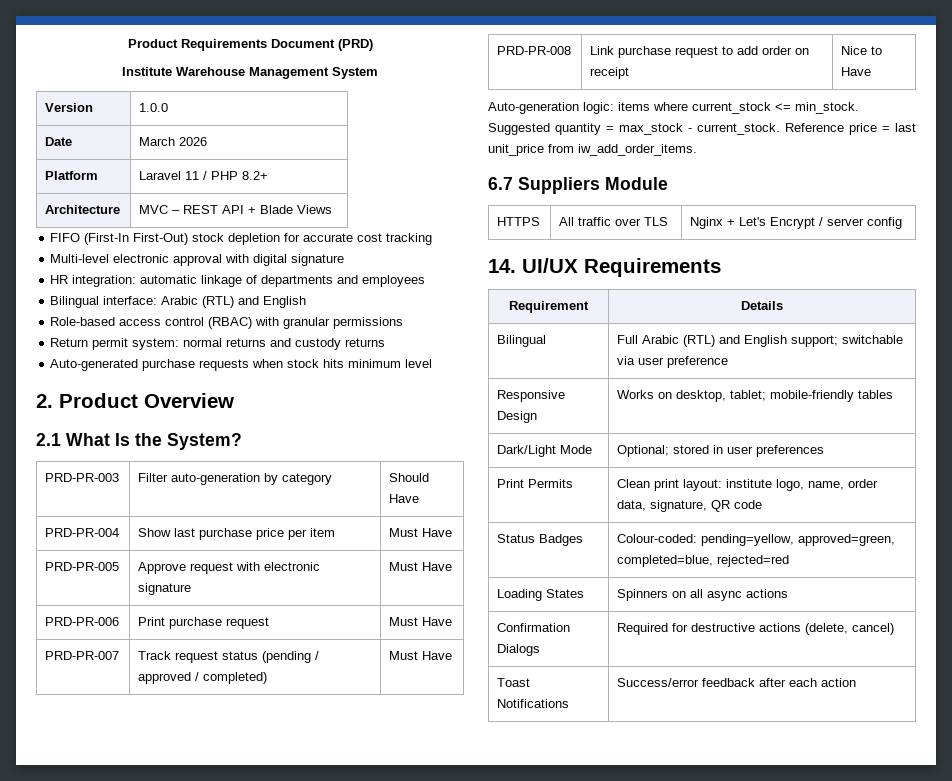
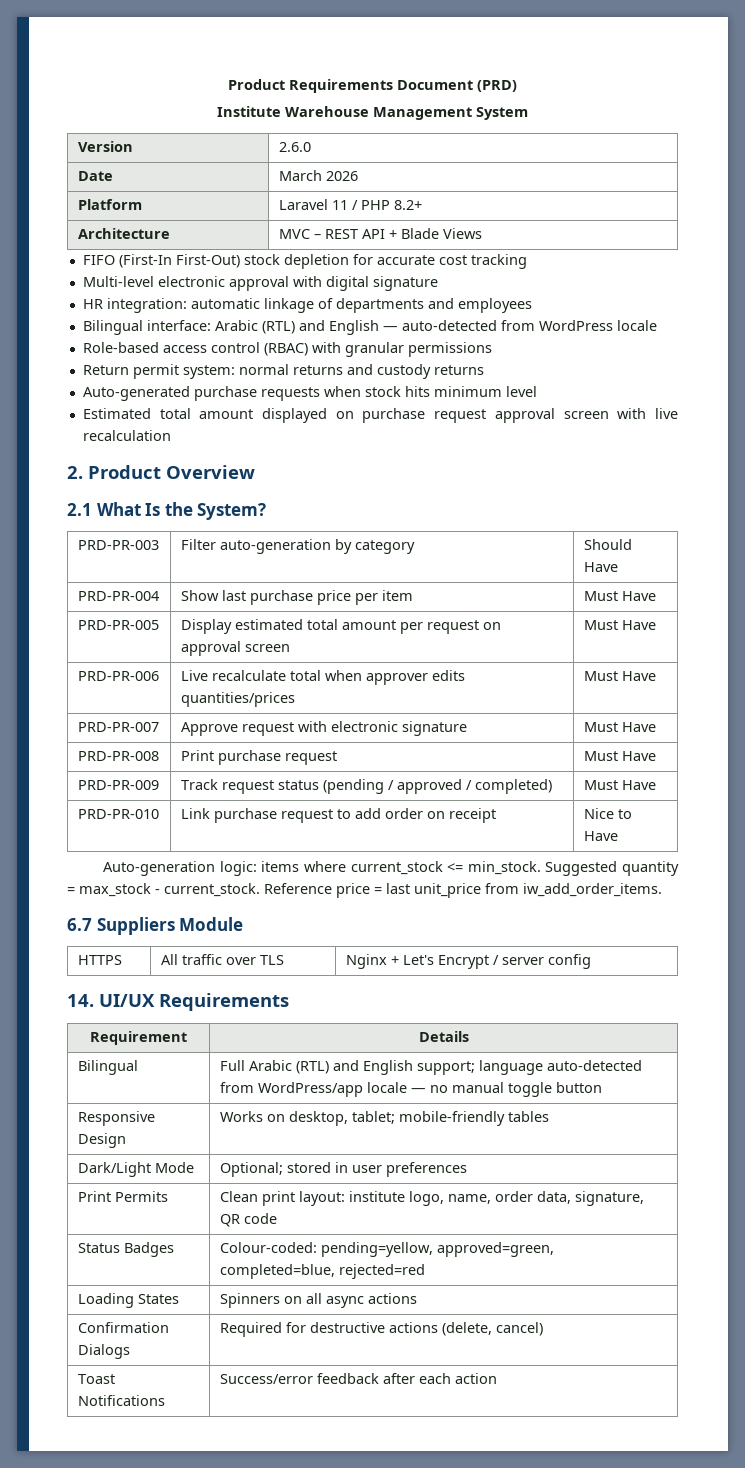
- Version | 1.0.0
+ Version | 2.6.0
- Bilingual interface: Arabic (RTL) and English
+ Bilingual interface: Arabic (RTL) and English — auto-detected from WordPress locale
+ Estimated total amount displayed on purchase request approval screen with live recalculation
- PRD-PR-005 | Approve request with electronic signature | Must Have
+ PRD-PR-005 | Display estimated total amount per request on approval screen | Must Have
+ PRD-PR-006 | Live recalculate total when approver edits quantities/prices | Must Have
+ PRD-PR-007 | Approve request with electronic signature | Must Have
- PRD-PR-006 | Print purchase request | Must Have
+ PRD-PR-008 | Print purchase request | Must Have
- PRD-PR-007 | Track request status (pending / approved / completed) | Must Have
+ PRD-PR-009 | Track request status (pending / approved / completed) | Must Have
- PRD-PR-008 | Link purchase request to add order on receipt | Nice to Have
+ PRD-PR-010 | Link purchase request to add order on receipt | Nice to Have
- Bilingual | Full Arabic (RTL) and English support; switchable via user preference
+ Bilingual | Full Arabic (RTL) and English support; language auto-detected from WordPress/app locale — no manual toggle button

